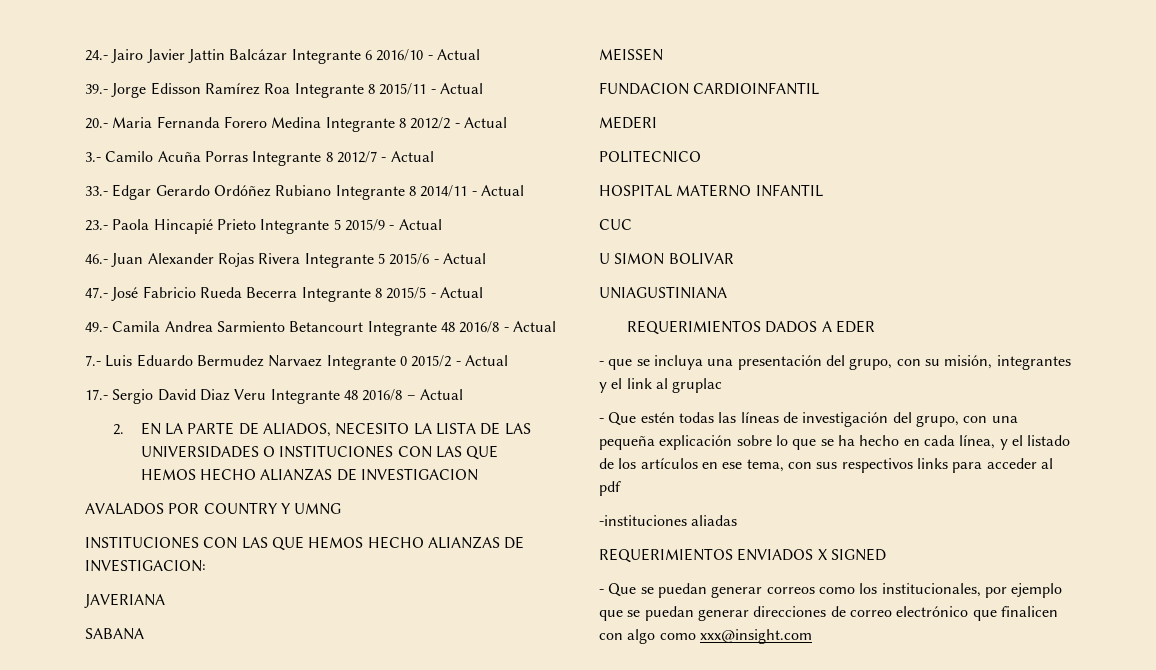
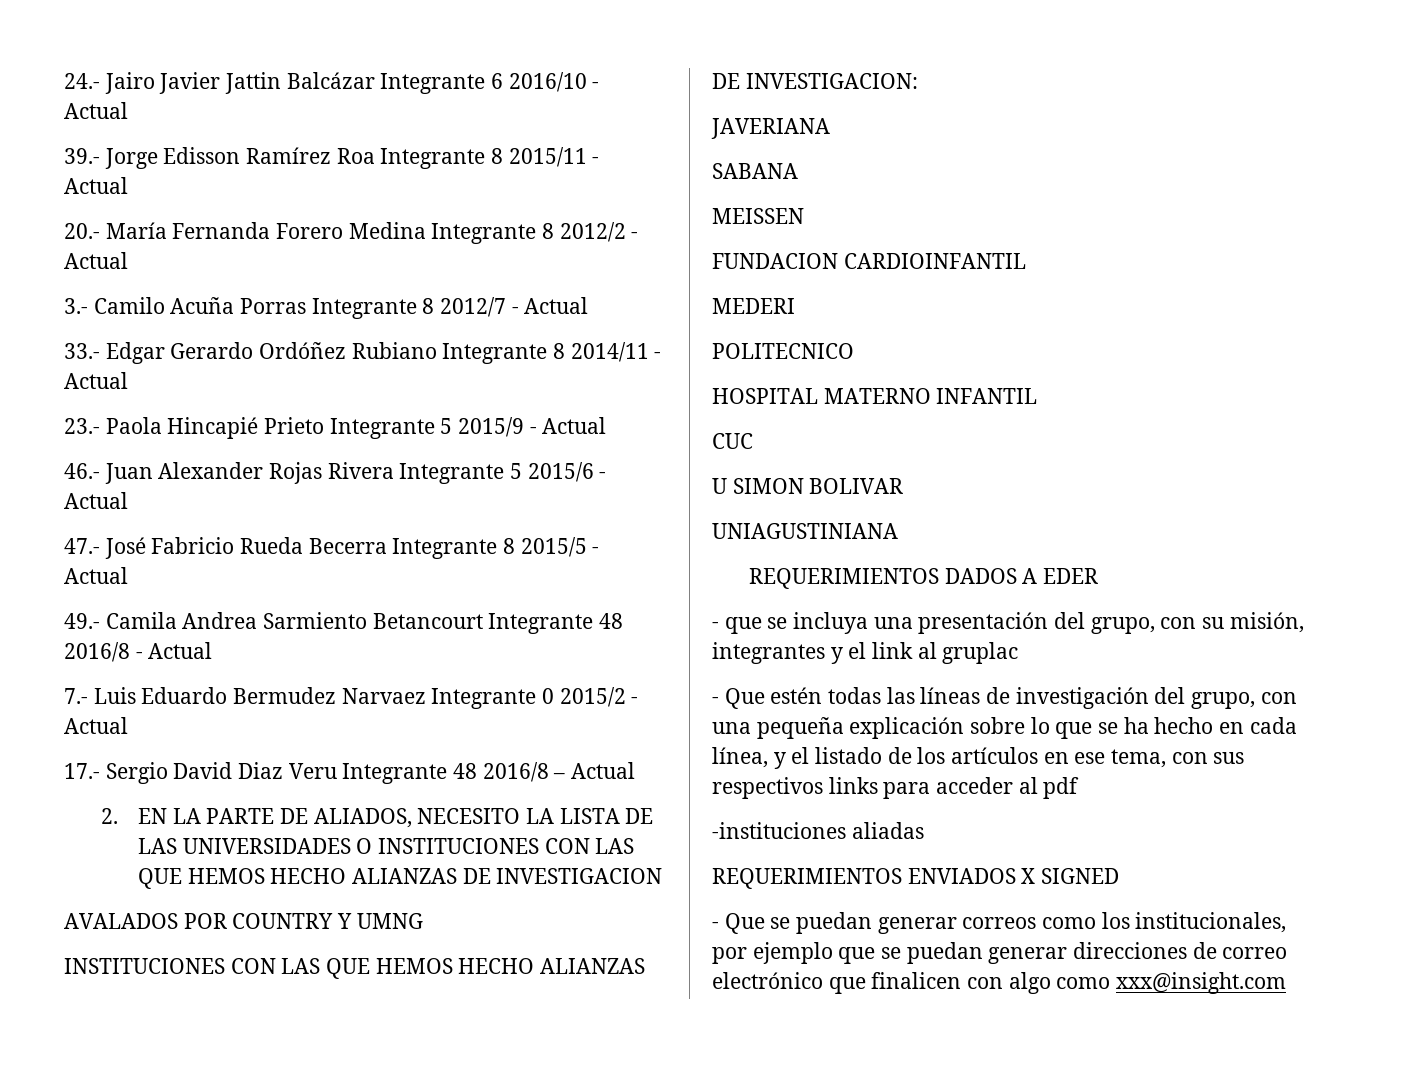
- 20.- Maria Fernanda Forero Medina Integrante 8 2012/2 - Actual
+ 20.- María Fernanda Forero Medina Integrante 8 2012/2 - Actual

